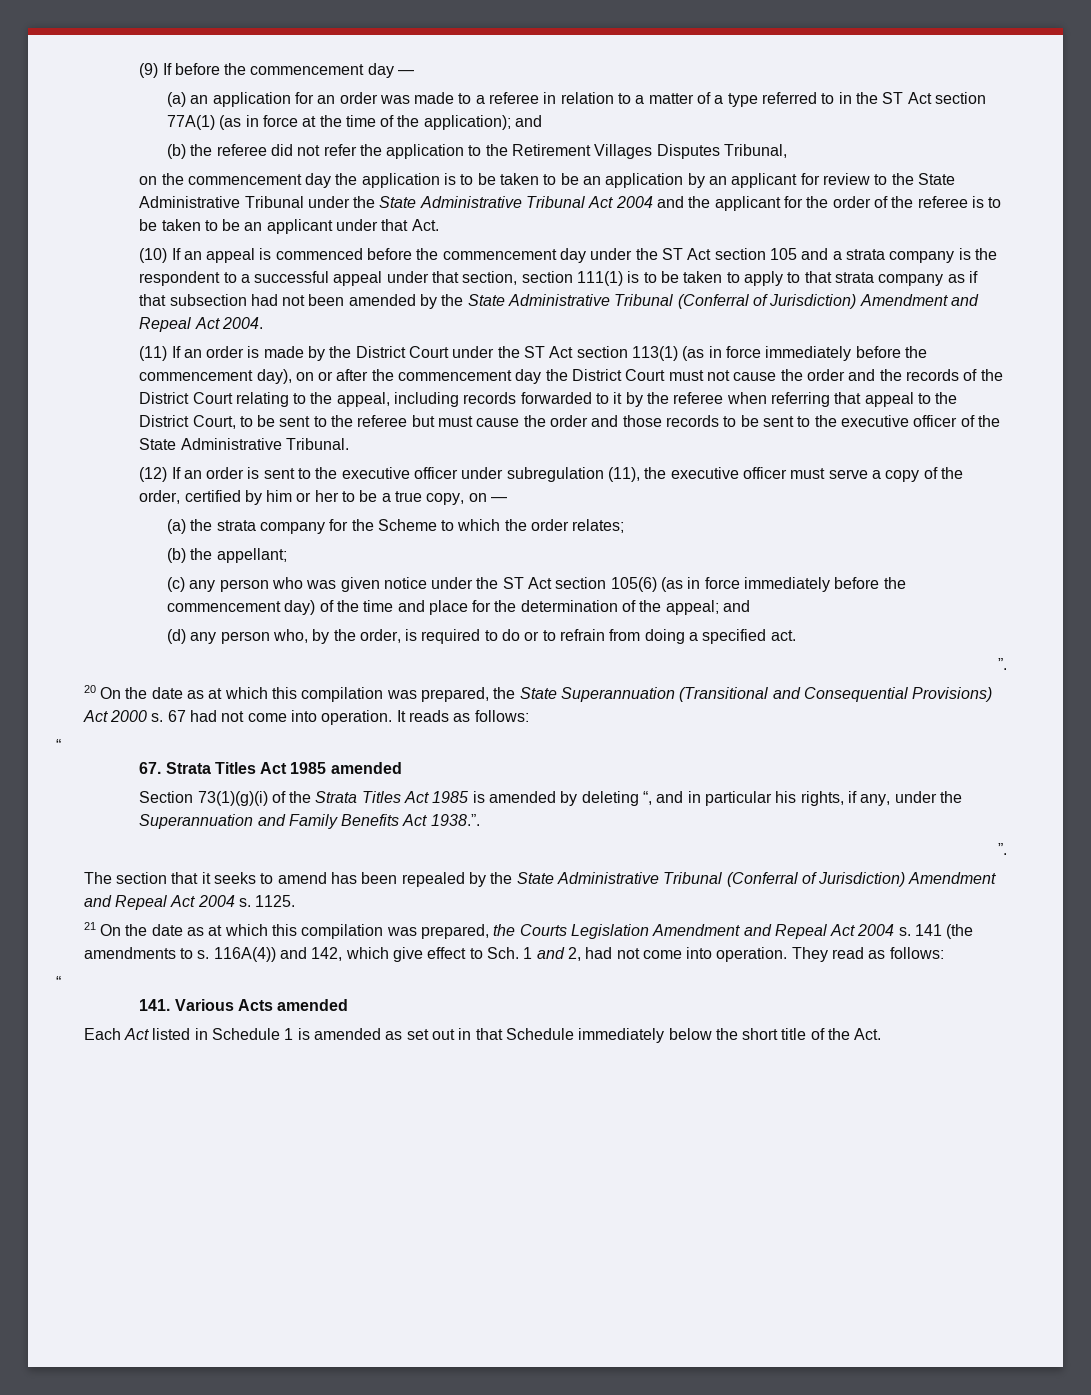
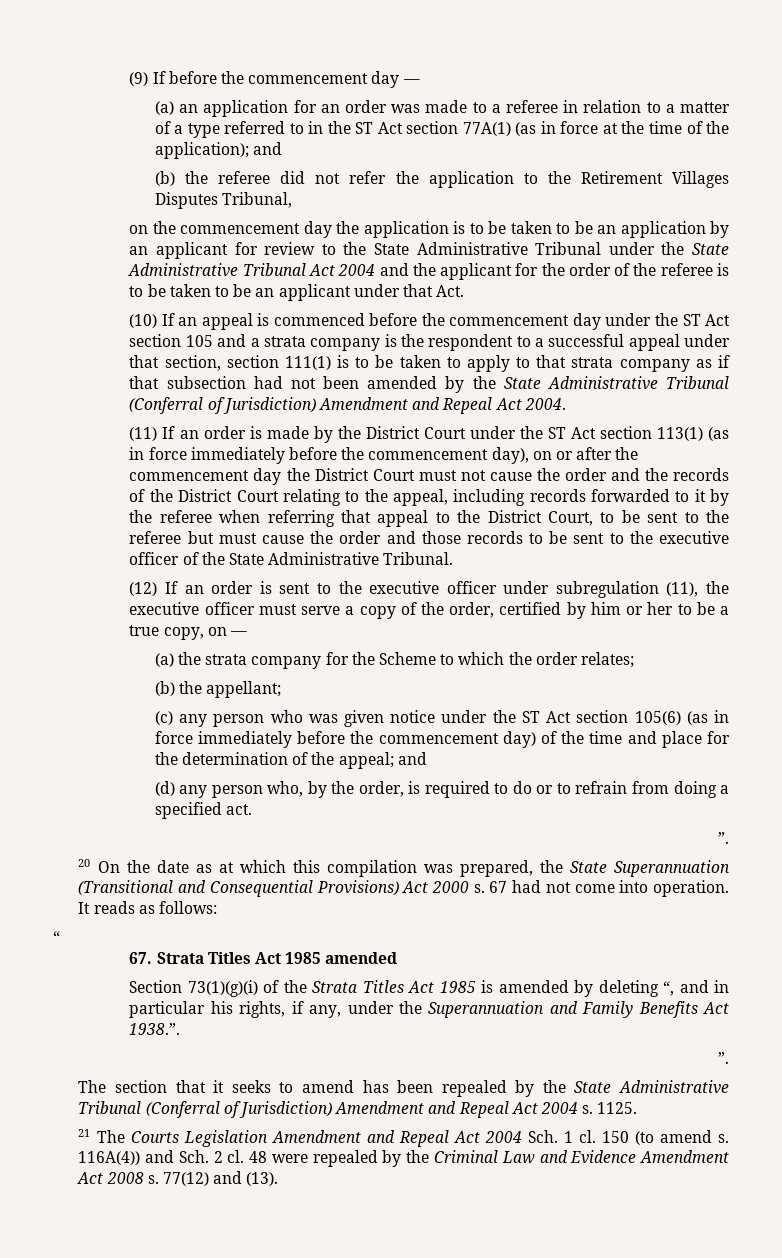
- 21 On the date as at which this compilation was prepared, the Courts Legislation Amendment and Repeal Act 2004 s. 141 (the amendments to s. 116A(4)) and 142, which give effect to Sch. 1 and 2, had not come into operation. They read as follows:
- “
- 141. Various Acts amended
- Each Act listed in Schedule 1 is amended as set out in that Schedule immediately below the short title of the Act.
+ 21 The Courts Legislation Amendment and Repeal Act 2004 Sch. 1 cl. 150 (to amend s. 116A(4)) and Sch. 2 cl. 48 were repealed by the Criminal Law and Evidence Amendment Act 2008 s. 77(12) and (13).

